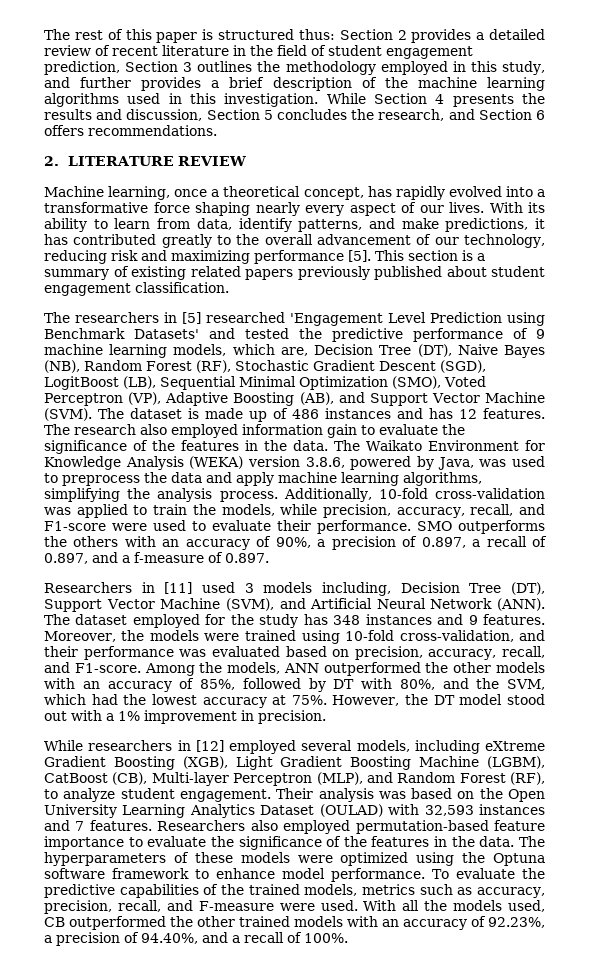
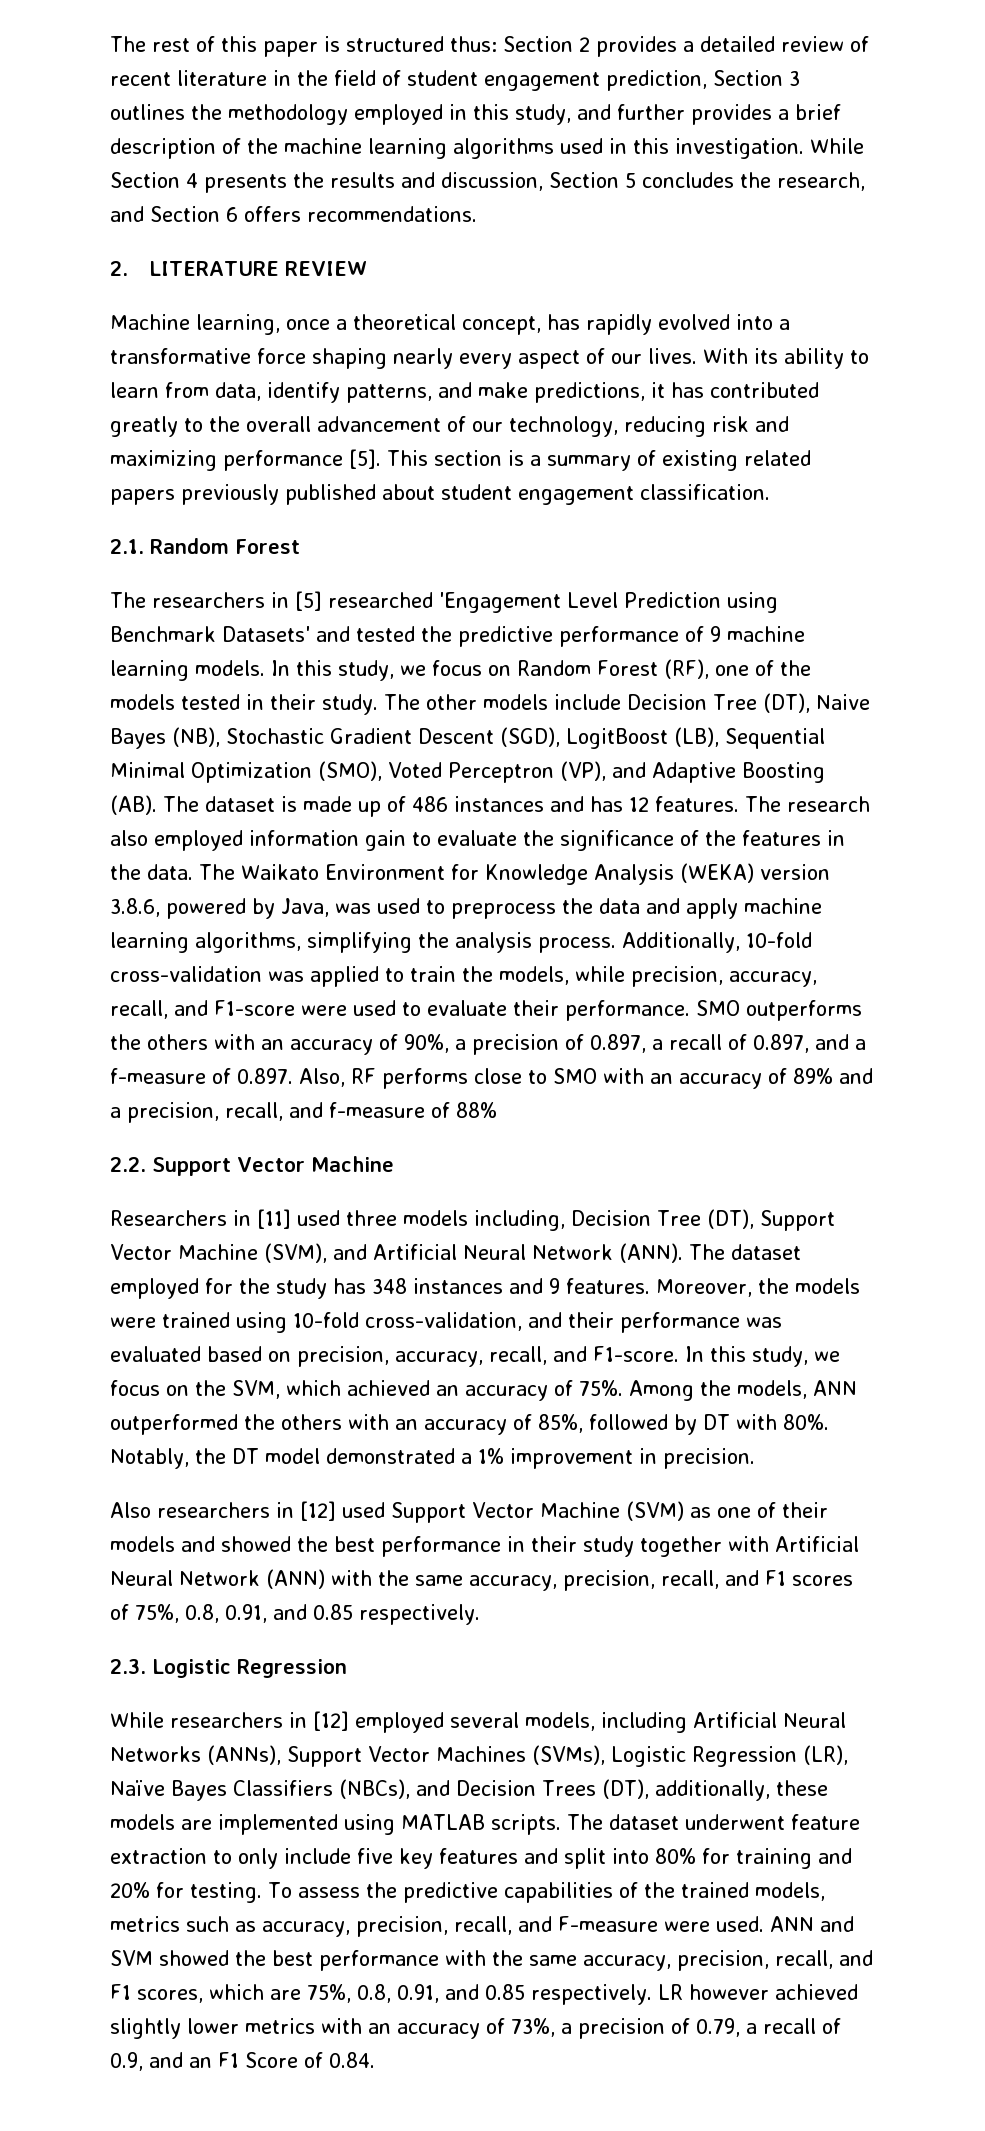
+ 2.1. Random Forest
- The researchers in [5] researched 'Engagement Level Prediction using Benchmark Datasets' and tested the predictive performance of 9 machine learning models, which are, Decision Tree (DT), Naive Bayes (NB), Random Forest (RF), Stochastic Gradient Descent (SGD), LogitBoost (LB), Sequential Minimal Optimization (SMO), Voted Perceptron (VP), Adaptive Boosting (AB), and Support Vector Machine (SVM). The dataset is made up of 486 instances and has 12 features.
+ The researchers in [5] researched 'Engagement Level Prediction using Benchmark Datasets' and tested the predictive performance of 9 machine learning models. In this study, we focus on Random Forest (RF), one of the models tested in their study. The other models include Decision Tree (DT), Naive Bayes (NB), Stochastic Gradient Descent (SGD), LogitBoost (LB), Sequential Minimal Optimization (SMO), Voted Perceptron (VP), and Adaptive Boosting (AB). The dataset is made up of 486 instances and has 12 features.
- SMO outperforms the others with an accuracy of 90%, a precision of 0.897, a recall of 0.897, and a f-measure of 0.897.
+ SMO outperforms the others with an accuracy of 90%, a precision of 0.897, a recall of 0.897, and a f-measure of 0.897. Also, RF performs close to SMO with an accuracy of 89% and a precision, recall, and f-measure of 88%
+ 2.2. Support Vector Machine
- Researchers in [11] used 3 models including, Decision Tree (DT), Support Vector Machine (SVM), and Artificial Neural Network (ANN).
+ Researchers in [11] used three models including, Decision Tree (DT), Support Vector Machine (SVM), and Artificial Neural Network (ANN).
+ In this study, we focus on the SVM, which achieved an accuracy of 75%.
- Among the models, ANN outperformed the other models with an accuracy of 85%, followed by DT with 80%, and the SVM, which had the lowest accuracy at 75%. However, the DT model stood out with a 1% improvement in precision.
+ Among the models, ANN outperformed the others with an accuracy of 85%, followed by DT with 80%. Notably, the DT model demonstrated a 1% improvement in precision.
+ Also researchers in [12] used Support Vector Machine (SVM) as one of their models and showed the best performance in their study together with Artificial Neural Network (ANN) with the same accuracy, precision, recall, and F1 scores of 75%, 0.8, 0.91, and 0.85 respectively.
+ 2.3. Logistic Regression
- While researchers in [12] employed several models, including eXtreme Gradient Boosting (XGB), Light Gradient Boosting Machine (LGBM), CatBoost (CB), Multi-layer Perceptron (MLP), and Random Forest (RF), to analyze student engagement. Their analysis was based on the Open University Learning Analytics Dataset (OULAD) with 32,593 instances and 7 features. Researchers also employed permutation-based feature importance to evaluate the significance of the features in the data. The hyperparameters of these models were optimized using the Optuna software framework to enhance model performance. To evaluate the predictive capabilities of the trained models, metrics such as accuracy, precision, recall, and F-measure were used.
+ While researchers in [12] employed several models, including Artificial Neural Networks (ANNs), Support Vector Machines (SVMs), Logistic Regression (LR), Naïve Bayes Classifiers (NBCs), and Decision Trees (DT), additionally, these models are implemented using MATLAB scripts. The dataset underwent feature extraction to only include five key features and split into 80% for training and 20% for testing. To assess the predictive capabilities of the trained models, metrics such as accuracy, precision, recall, and F-measure were used.
- With all the models used, CB outperformed the other trained models with an accuracy of 92.23%, a precision of 94.40%, and a recall of 100%.
+ ANN and SVM showed the best performance with the same accuracy, precision, recall, and F1 scores, which are 75%, 0.8, 0.91, and 0.85 respectively. LR however achieved slightly lower metrics with an accuracy of 73%, a precision of 0.79, a recall of 0.9, and an F1 Score of 0.84.

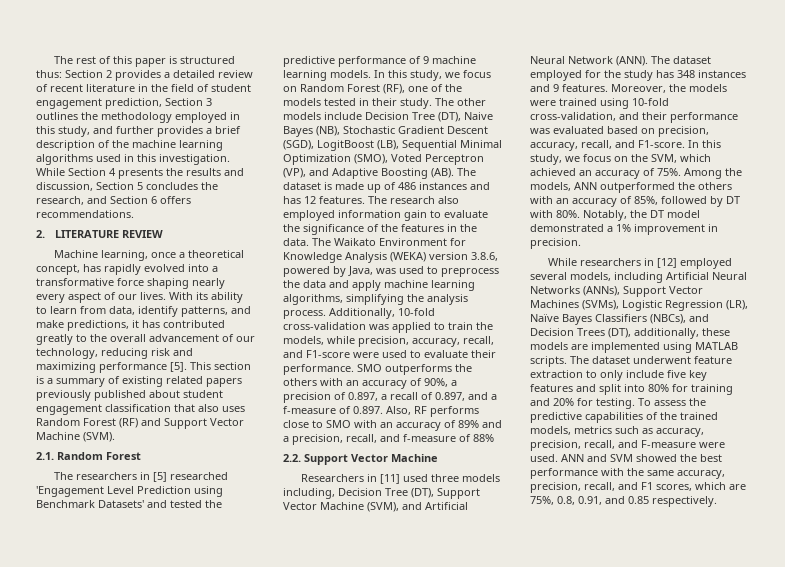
- This section is a summary of existing related papers previously published about student engagement classification.
+ This section is a summary of existing related papers previously published about student engagement classification that also uses Random Forest (RF) and Support Vector Machine (SVM).
- Also researchers in [12] used Support Vector Machine (SVM) as one of their models and showed the best performance in their study together with Artificial Neural Network (ANN) with the same accuracy, precision, recall, and F1 scores of 75%, 0.8, 0.91, and 0.85 respectively.
- 2.3. Logistic Regression
- LR however achieved slightly lower metrics with an accuracy of 73%, a precision of 0.79, a recall of 0.9, and an F1 Score of 0.84.

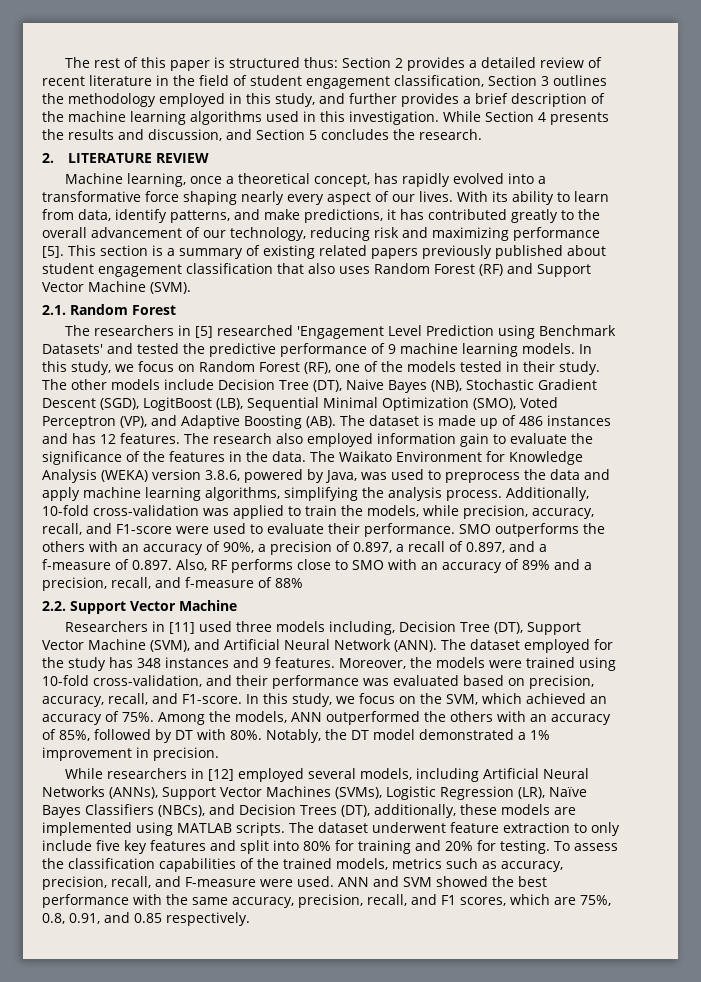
- The rest of this paper is structured thus: Section 2 provides a detailed review of recent literature in the field of student engagement prediction, Section 3 outlines the methodology employed in this study, and further provides a brief description of the machine learning algorithms used in this investigation.
+ The rest of this paper is structured thus: Section 2 provides a detailed review of recent literature in the field of student engagement classification, Section 3 outlines the methodology employed in this study, and further provides a brief description of the machine learning algorithms used in this investigation.
- While Section 4 presents the results and discussion, Section 5 concludes the research, and Section 6 offers recommendations.
+ While Section 4 presents the results and discussion, and Section 5 concludes the research.
- To assess the predictive capabilities of the trained models, metrics such as accuracy, precision, recall, and F-measure were used.
+ To assess the classification capabilities of the trained models, metrics such as accuracy, precision, recall, and F-measure were used.

